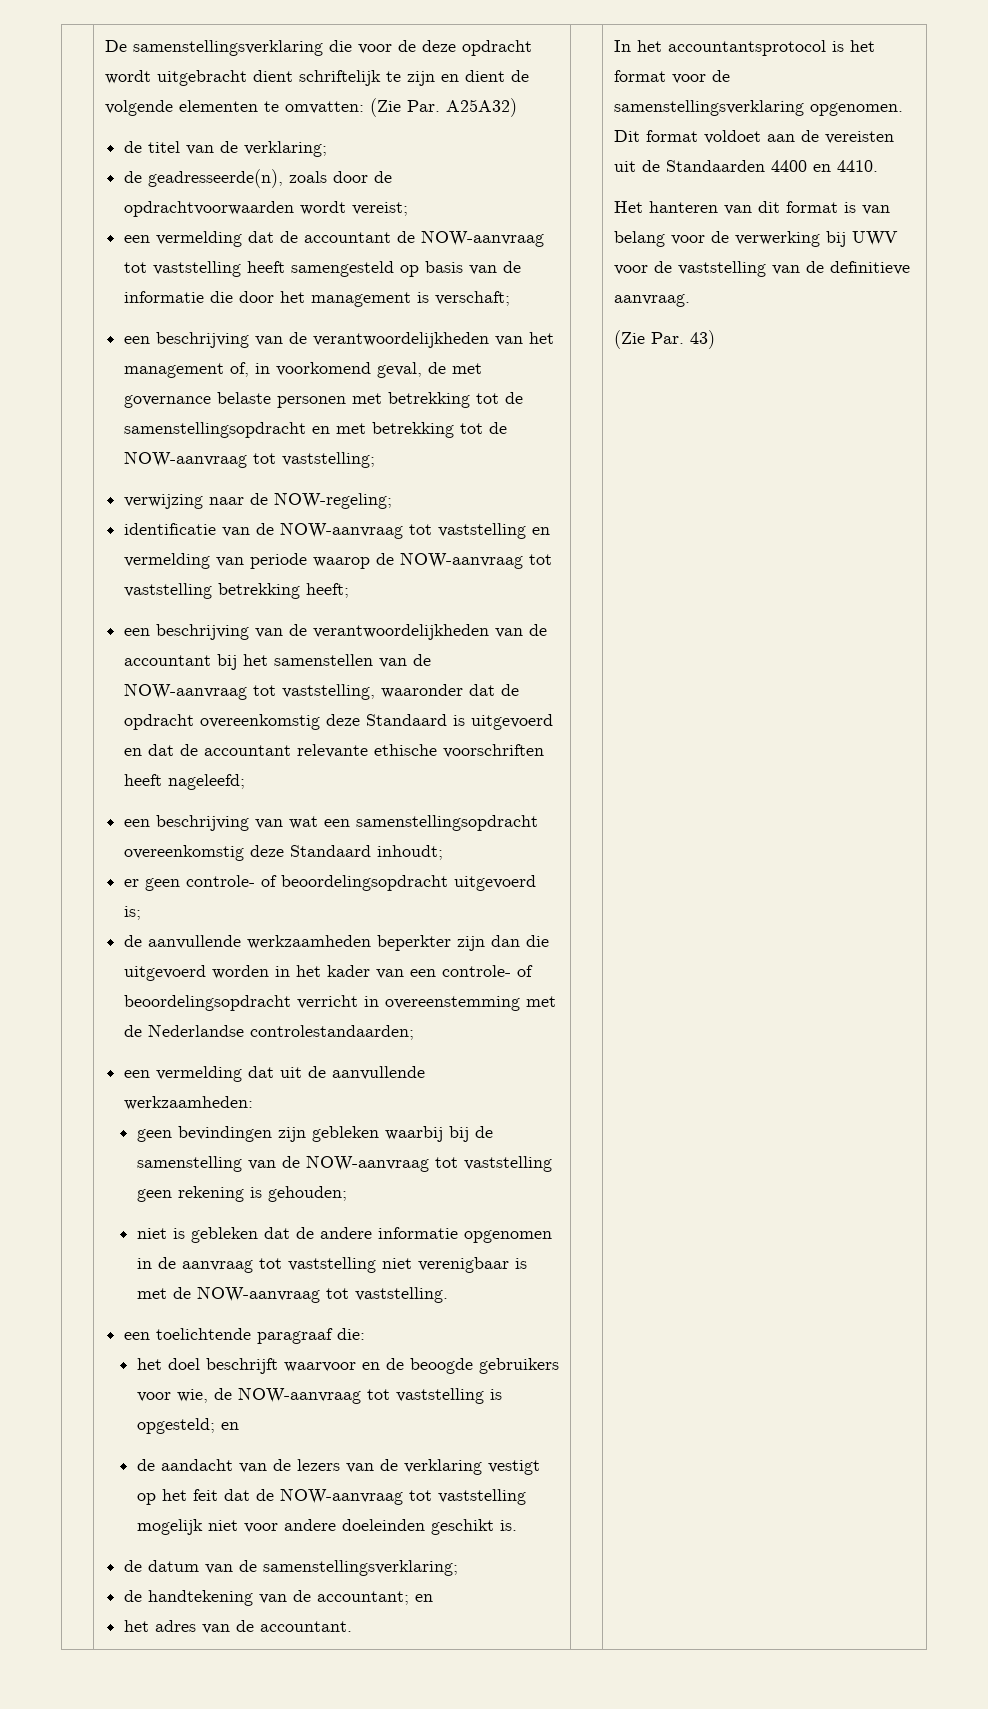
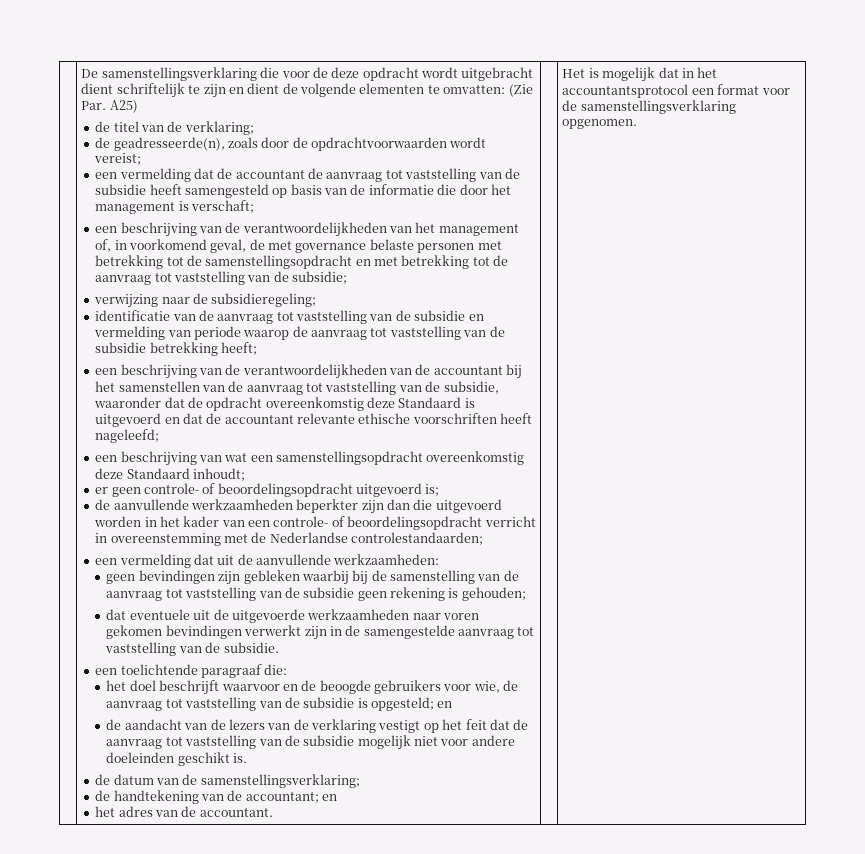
- De samenstellingsverklaring die voor de deze opdracht wordt uitgebracht dient schriftelijk te zijn en dient de volgende elementen te omvatten: (Zie Par. A25A32)
+ De samenstellingsverklaring die voor de deze opdracht wordt uitgebracht dient schriftelijk te zijn en dient de volgende elementen te omvatten: (Zie Par. A25)
- een vermelding dat de accountant de NOW-aanvraag tot vaststelling heeft samengesteld op basis van de informatie die door het management is verschaft;
+ een vermelding dat de accountant de aanvraag tot vaststelling van de subsidie heeft samengesteld op basis van de informatie die door het management is verschaft;
- een beschrijving van de verantwoordelijkheden van het management of, in voorkomend geval, de met governance belaste personen met betrekking tot de samenstellingsopdracht en met betrekking tot de NOW-aanvraag tot vaststelling;
+ een beschrijving van de verantwoordelijkheden van het management of, in voorkomend geval, de met governance belaste personen met betrekking tot de samenstellingsopdracht en met betrekking tot de aanvraag tot vaststelling van de subsidie;
- verwijzing naar de NOW-regeling;
+ verwijzing naar de subsidieregeling;
- identificatie van de NOW-aanvraag tot vaststelling en vermelding van periode waarop de NOW-aanvraag tot vaststelling betrekking heeft;
+ identificatie van de aanvraag tot vaststelling van de subsidie en vermelding van periode waarop de aanvraag tot vaststelling van de subsidie betrekking heeft;
- een beschrijving van de verantwoordelijkheden van de accountant bij het samenstellen van de NOW-aanvraag tot vaststelling, waaronder dat de opdracht overeenkomstig deze Standaard is uitgevoerd en dat de accountant relevante ethische voorschriften heeft nageleefd;
+ een beschrijving van de verantwoordelijkheden van de accountant bij het samenstellen van de aanvraag tot vaststelling van de subsidie, waaronder dat de opdracht overeenkomstig deze Standaard is uitgevoerd en dat de accountant relevante ethische voorschriften heeft nageleefd;
- geen bevindingen zijn gebleken waarbij bij de samenstelling van de NOW-aanvraag tot vaststelling geen rekening is gehouden;
+ geen bevindingen zijn gebleken waarbij bij de samenstelling van de aanvraag tot vaststelling van de subsidie geen rekening is gehouden;
- niet is gebleken dat de andere informatie opgenomen in de aanvraag tot vaststelling niet verenigbaar is met de NOW-aanvraag tot vaststelling.
+ dat eventuele uit de uitgevoerde werkzaamheden naar voren gekomen bevindingen verwerkt zijn in de samengestelde aanvraag tot vaststelling van de subsidie.
- het doel beschrijft waarvoor en de beoogde gebruikers voor wie, de NOW-aanvraag tot vaststelling is opgesteld; en
+ het doel beschrijft waarvoor en de beoogde gebruikers voor wie, de aanvraag tot vaststelling van de subsidie is opgesteld; en
- de aandacht van de lezers van de verklaring vestigt op het feit dat de NOW-aanvraag tot vaststelling mogelijk niet voor andere doeleinden geschikt is.
+ de aandacht van de lezers van de verklaring vestigt op het feit dat de aanvraag tot vaststelling van de subsidie mogelijk niet voor andere doeleinden geschikt is.
- In het accountantsprotocol is het format voor de samenstellingsverklaring opgenomen. Dit format voldoet aan de vereisten uit de Standaarden 4400 en 4410.
- Het hanteren van dit format is van belang voor de verwerking bij UWV voor de vaststelling van de definitieve aanvraag.
- (Zie Par. 43)
+ Het is mogelijk dat in het accountantsprotocol een format voor de samenstellingsverklaring opgenomen.

